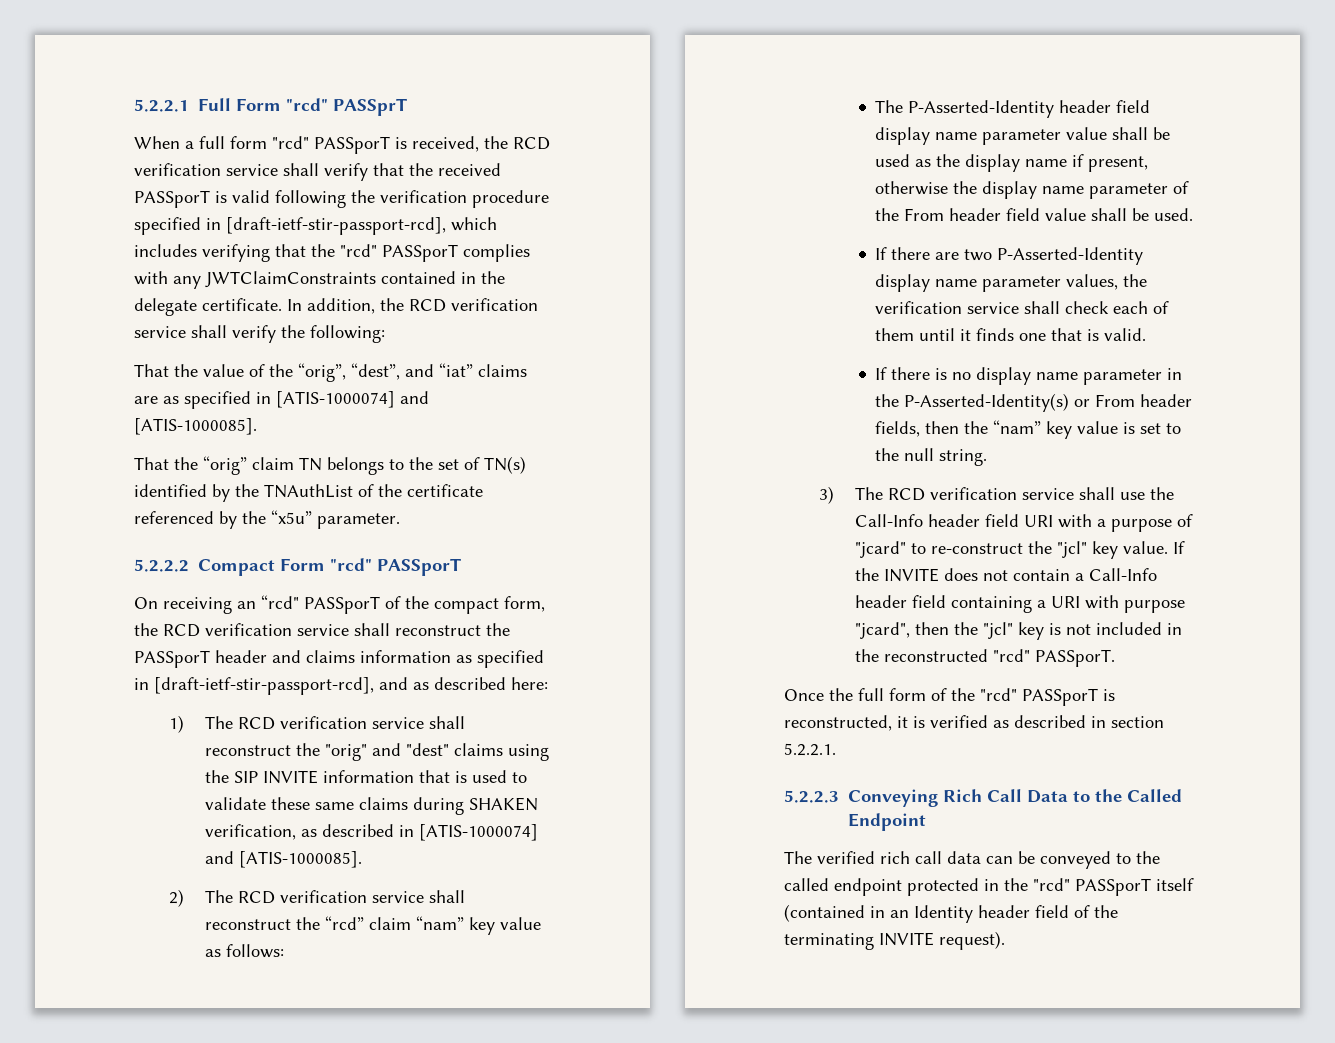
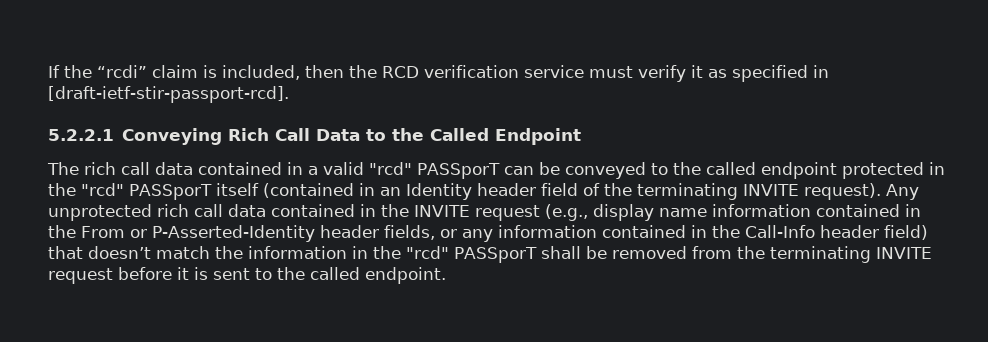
- 5.2.2.1 Full Form "rcd" PASSprT
- When a full form "rcd" PASSporT is received, the RCD verification service shall verify that the received PASSporT is valid following the verification procedure specified in [draft-ietf-stir-passport-rcd], which includes verifying that the "rcd" PASSporT complies with any JWTClaimConstraints contained in the delegate certificate. In addition, the RCD verification service shall verify the following:
- That the value of the “orig”, “dest”, and “iat” claims are as specified in [ATIS-1000074] and [ATIS-1000085].
- That the “orig” claim TN belongs to the set of TN(s) identified by the TNAuthList of the certificate referenced by the “x5u” parameter.
- 5.2.2.2 Compact Form "rcd" PASSporT
- On receiving an “rcd" PASSporT of the compact form, the RCD verification service shall reconstruct the PASSporT header and claims information as specified in [draft-ietf-stir-passport-rcd], and as described here:
- 1) The RCD verification service shall reconstruct the "orig" and "dest" claims using the SIP INVITE information that is used to validate these same claims during SHAKEN verification, as described in [ATIS-1000074] and [ATIS-1000085].
- 2) The RCD verification service shall reconstruct the “rcd” claim “nam” key value as follows:
- The P-Asserted-Identity header field display name parameter value shall be used as the display name if present, otherwise the display name parameter of the From header field value shall be used.
- If there are two P-Asserted-Identity display name parameter values, the verification service shall check each of them until it finds one that is valid.
- If there is no display name parameter in the P-Asserted-Identity(s) or From header fields, then the “nam” key value is set to the null string.
- 3) The RCD verification service shall use the Call-Info header field URI with a purpose of "jcard" to re-construct the "jcl" key value. If the INVITE does not contain a Call-Info header field containing a URI with purpose "jcard", then the "jcl" key is not included in the reconstructed "rcd" PASSporT.
- Once the full form of the "rcd" PASSporT is reconstructed, it is verified as described in section 5.2.2.1.
- 5.2.2.3 Conveying Rich Call Data to the Called Endpoint
+ If the “rcdi” claim is included, then the RCD verification service must verify it as specified in [draft-ietf-stir-passport-rcd].
+ 5.2.2.1 Conveying Rich Call Data to the Called Endpoint
- The verified rich call data can be conveyed to the called endpoint protected in the "rcd" PASSporT itself (contained in an Identity header field of the terminating INVITE request).
+ The rich call data contained in a valid "rcd" PASSporT can be conveyed to the called endpoint protected in the "rcd" PASSporT itself (contained in an Identity header field of the terminating INVITE request).
+ Any unprotected rich call data contained in the INVITE request (e.g., display name information contained in the From or P-Asserted-Identity header fields, or any information contained in the Call-Info header field) that doesn’t match the information in the "rcd" PASSporT shall be removed from the terminating INVITE request before it is sent to the called endpoint.

